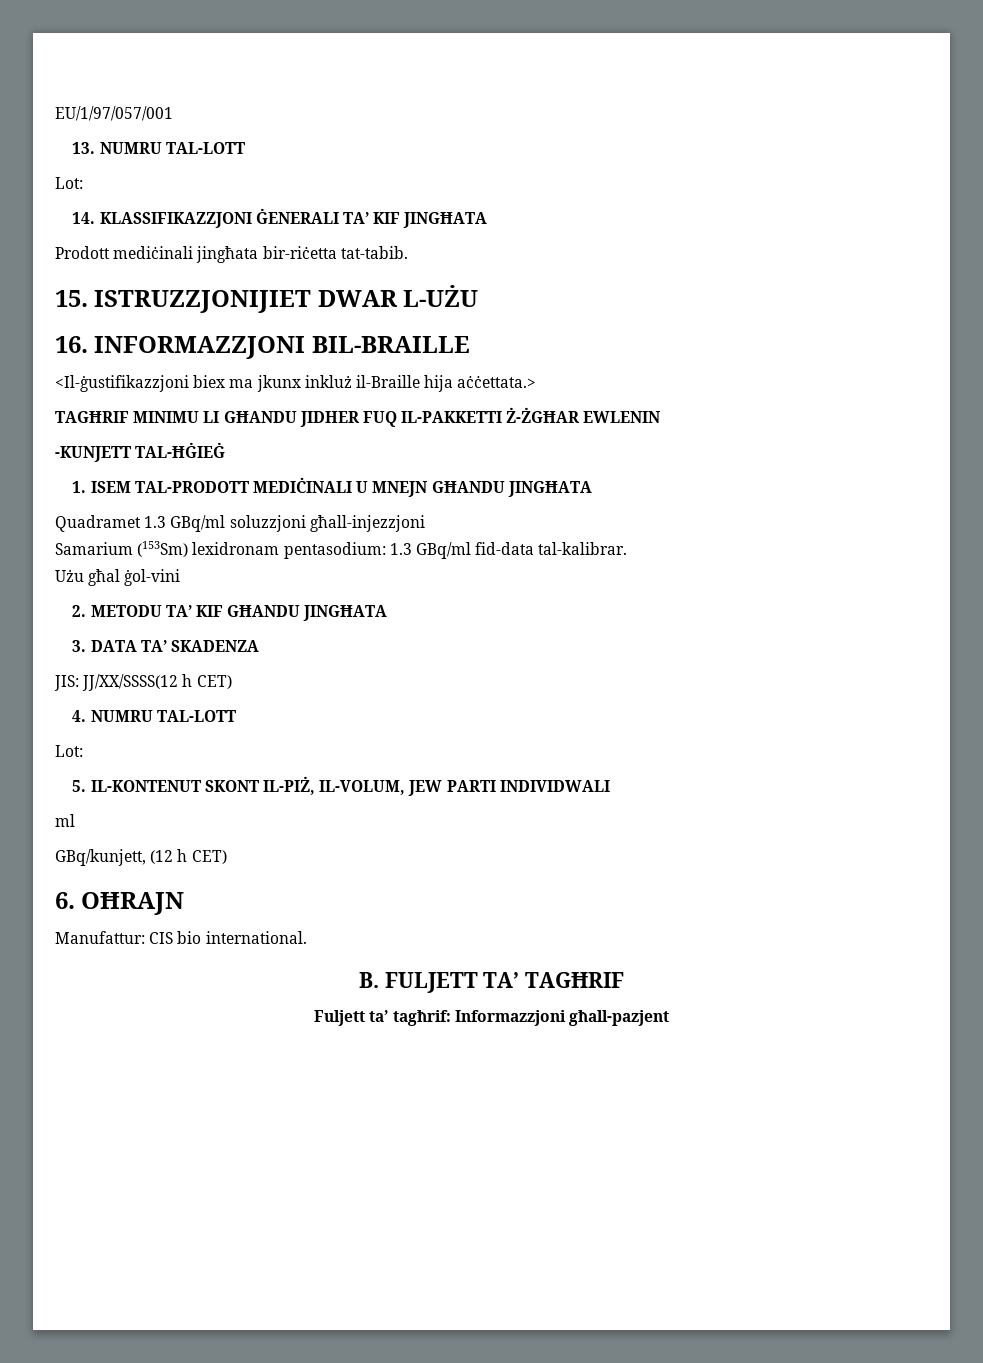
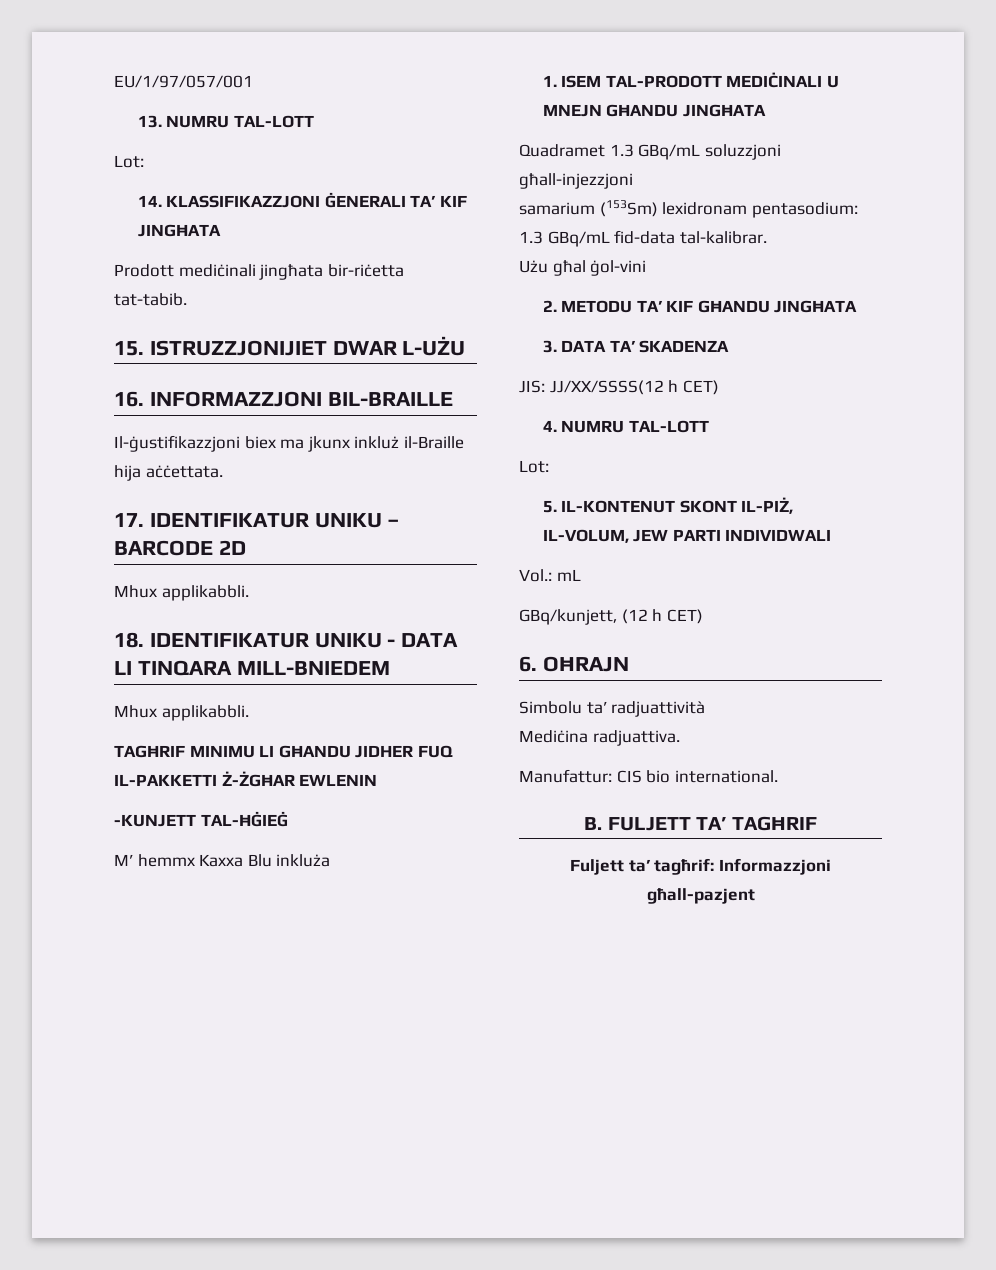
- <Il-ġustifikazzjoni biex ma jkunx inkluż il-Braille hija aċċettata.>
+ Il-ġustifikazzjoni biex ma jkunx inkluż il-Braille hija aċċettata.
+ 17. IDENTIFIKATUR UNIKU – BARCODE 2D
+ Mhux applikabbli.
+ 18. IDENTIFIKATUR UNIKU - DATA LI TINQARA MILL-BNIEDEM
+ Mhux applikabbli.
+ M’ hemmx Kaxxa Blu inkluża
- Quadramet 1.3 GBq/ml soluzzjoni għall-injezzjoni
+ Quadramet 1.3 GBq/mL soluzzjoni għall-injezzjoni
- Samarium (153Sm) lexidronam pentasodium: 1.3 GBq/ml fid-data tal-kalibrar.
+ samarium (153Sm) lexidronam pentasodium: 1.3 GBq/mL fid-data tal-kalibrar.
- ml
+ Vol.: mL
+ Simbolu ta’ radjuattività
+ Mediċina radjuattiva.

